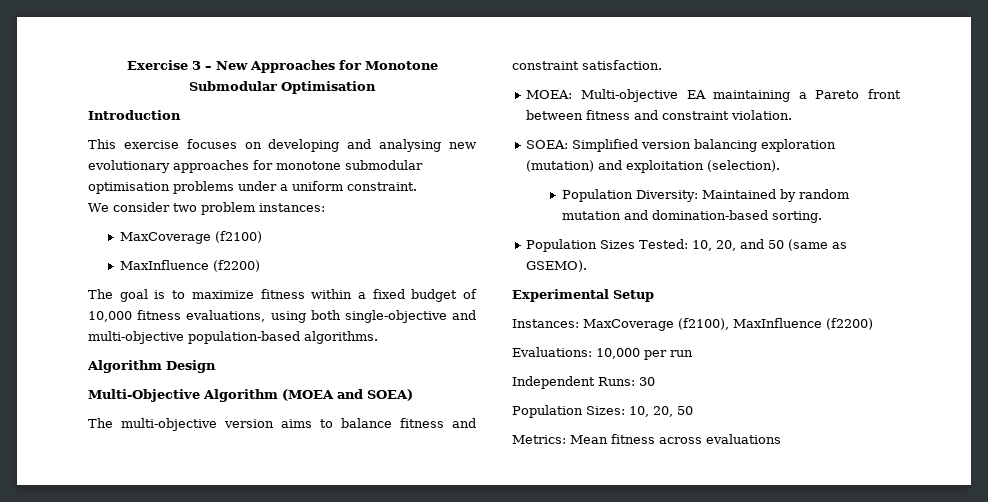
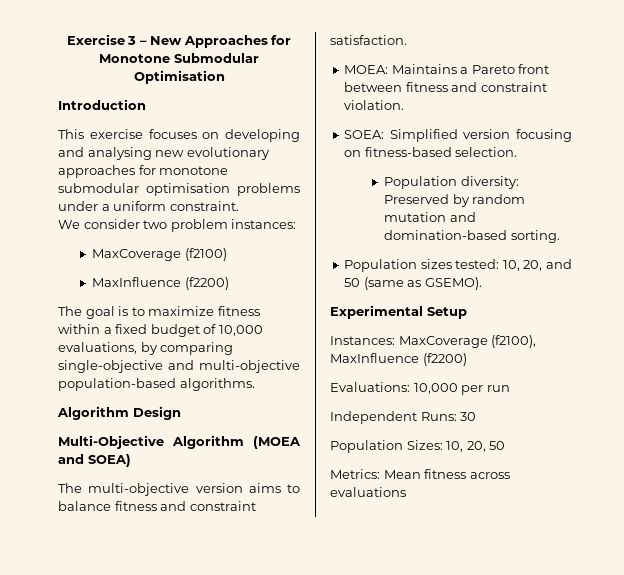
- The goal is to maximize fitness within a fixed budget of 10,000 fitness evaluations, using both single-objective and multi-objective population-based algorithms.
+ The goal is to maximize fitness within a fixed budget of 10,000 evaluations, by comparing single-objective and multi-objective population-based algorithms.
- MOEA: Multi-objective EA maintaining a Pareto front between fitness and constraint violation.
+ MOEA: Maintains a Pareto front between fitness and constraint violation.
- SOEA: Simplified version balancing exploration (mutation) and exploitation (selection).
- Population Diversity: Maintained by random mutation and domination-based sorting.
+ SOEA: Simplified version focusing on fitness-based selection.
+ Population diversity: Preserved by random mutation and domination-based sorting.
- Population Sizes Tested: 10, 20, and 50 (same as GSEMO).
+ Population sizes tested: 10, 20, and 50 (same as GSEMO).

